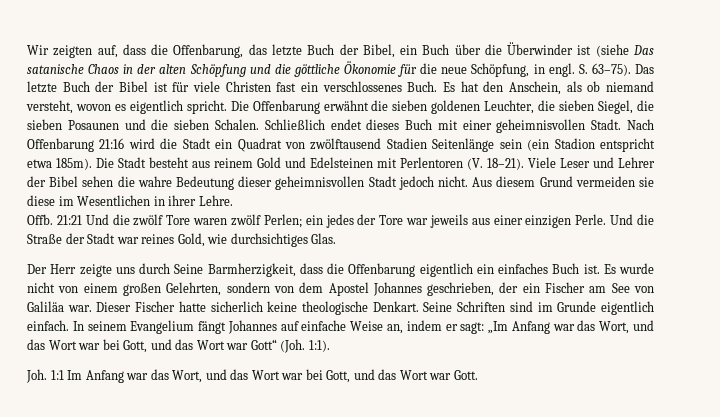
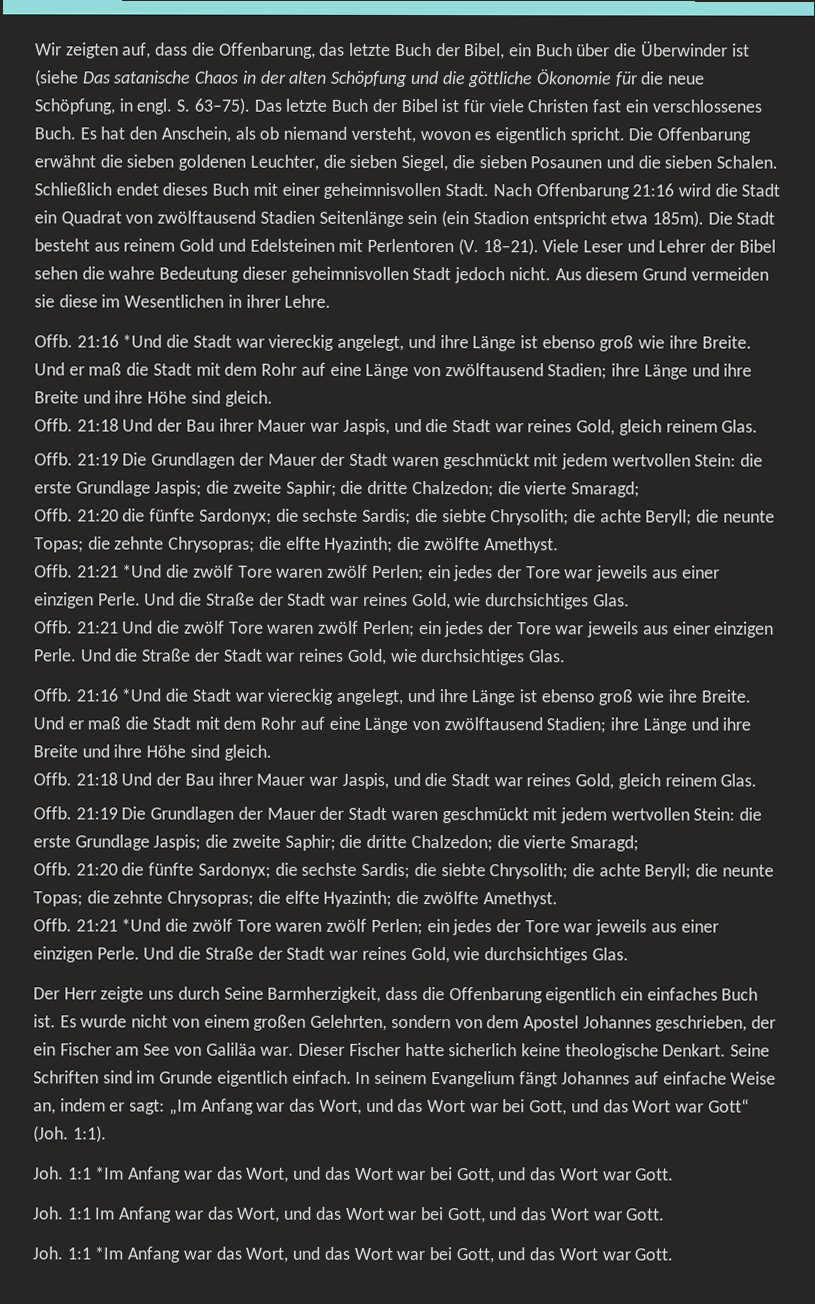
  Aus diesem Grund vermeiden sie diese im Wesentlichen in ihrer Lehre.
+ Offb. 21:16 *Und die Stadt war viereckig angelegt, und ihre Länge ist ebenso groß wie ihre Breite. Und er maß die Stadt mit dem Rohr auf eine Länge von zwölftausend Stadien; ihre Länge und ihre Breite und ihre Höhe sind gleich.
+ Offb. 21:18 Und der Bau ihrer Mauer war Jaspis, und die Stadt war reines Gold, gleich reinem Glas.
+ Offb. 21:19 Die Grundlagen der Mauer der Stadt waren geschmückt mit jedem wertvollen Stein: die erste Grundlage Jaspis; die zweite Saphir; die dritte Chalzedon; die vierte Smaragd;
+ Offb. 21:20 die fünfte Sardonyx; die sechste Sardis; die siebte Chrysolith; die achte Beryll; die neunte Topas; die zehnte Chrysopras; die elfte Hyazinth; die zwölfte Amethyst.
+ Offb. 21:21 *Und die zwölf Tore waren zwölf Perlen; ein jedes der Tore war jeweils aus einer einzigen Perle. Und die Straße der Stadt war reines Gold, wie durchsichtiges Glas.
  21:21 Und die zwölf Tore waren zwölf Perlen; ein jedes der Tore war jeweils aus einer einzigen Perle. Und die Straße der Stadt war reines Gold, wie durchsichtiges Glas.
+ Offb. 21:16 *Und die Stadt war viereckig angelegt, und ihre Länge ist ebenso groß wie ihre Breite. Und er maß die Stadt mit dem Rohr auf eine Länge von zwölftausend Stadien; ihre Länge und ihre Breite und ihre Höhe sind gleich.
+ Offb. 21:18 Und der Bau ihrer Mauer war Jaspis, und die Stadt war reines Gold, gleich reinem Glas.
+ Offb. 21:19 Die Grundlagen der Mauer der Stadt waren geschmückt mit jedem wertvollen Stein: die erste Grundlage Jaspis; die zweite Saphir; die dritte Chalzedon; die vierte Smaragd;
+ Offb. 21:20 die fünfte Sardonyx; die sechste Sardis; die siebte Chrysolith; die achte Beryll; die neunte Topas; die zehnte Chrysopras; die elfte Hyazinth; die zwölfte Amethyst.
+ Offb. 21:21 *Und die zwölf Tore waren zwölf Perlen; ein jedes der Tore war jeweils aus einer einzigen Perle. Und die Straße der Stadt war reines Gold, wie durchsichtiges Glas.
  In seinem Evangelium fängt Johannes auf einfache Weise an, indem er sagt: „Im Anfang war das Wort, und das Wort war bei Gott, und das Wort war Gott“ (Joh. 1:1).
+ Joh. 1:1 *Im Anfang war das Wort, und das Wort war bei Gott, und das Wort war Gott.
  Joh. 1:1 Im Anfang war das Wort, und das Wort war bei Gott, und das Wort war Gott.
+ Joh. 1:1 *Im Anfang war das Wort, und das Wort war bei Gott, und das Wort war Gott.

